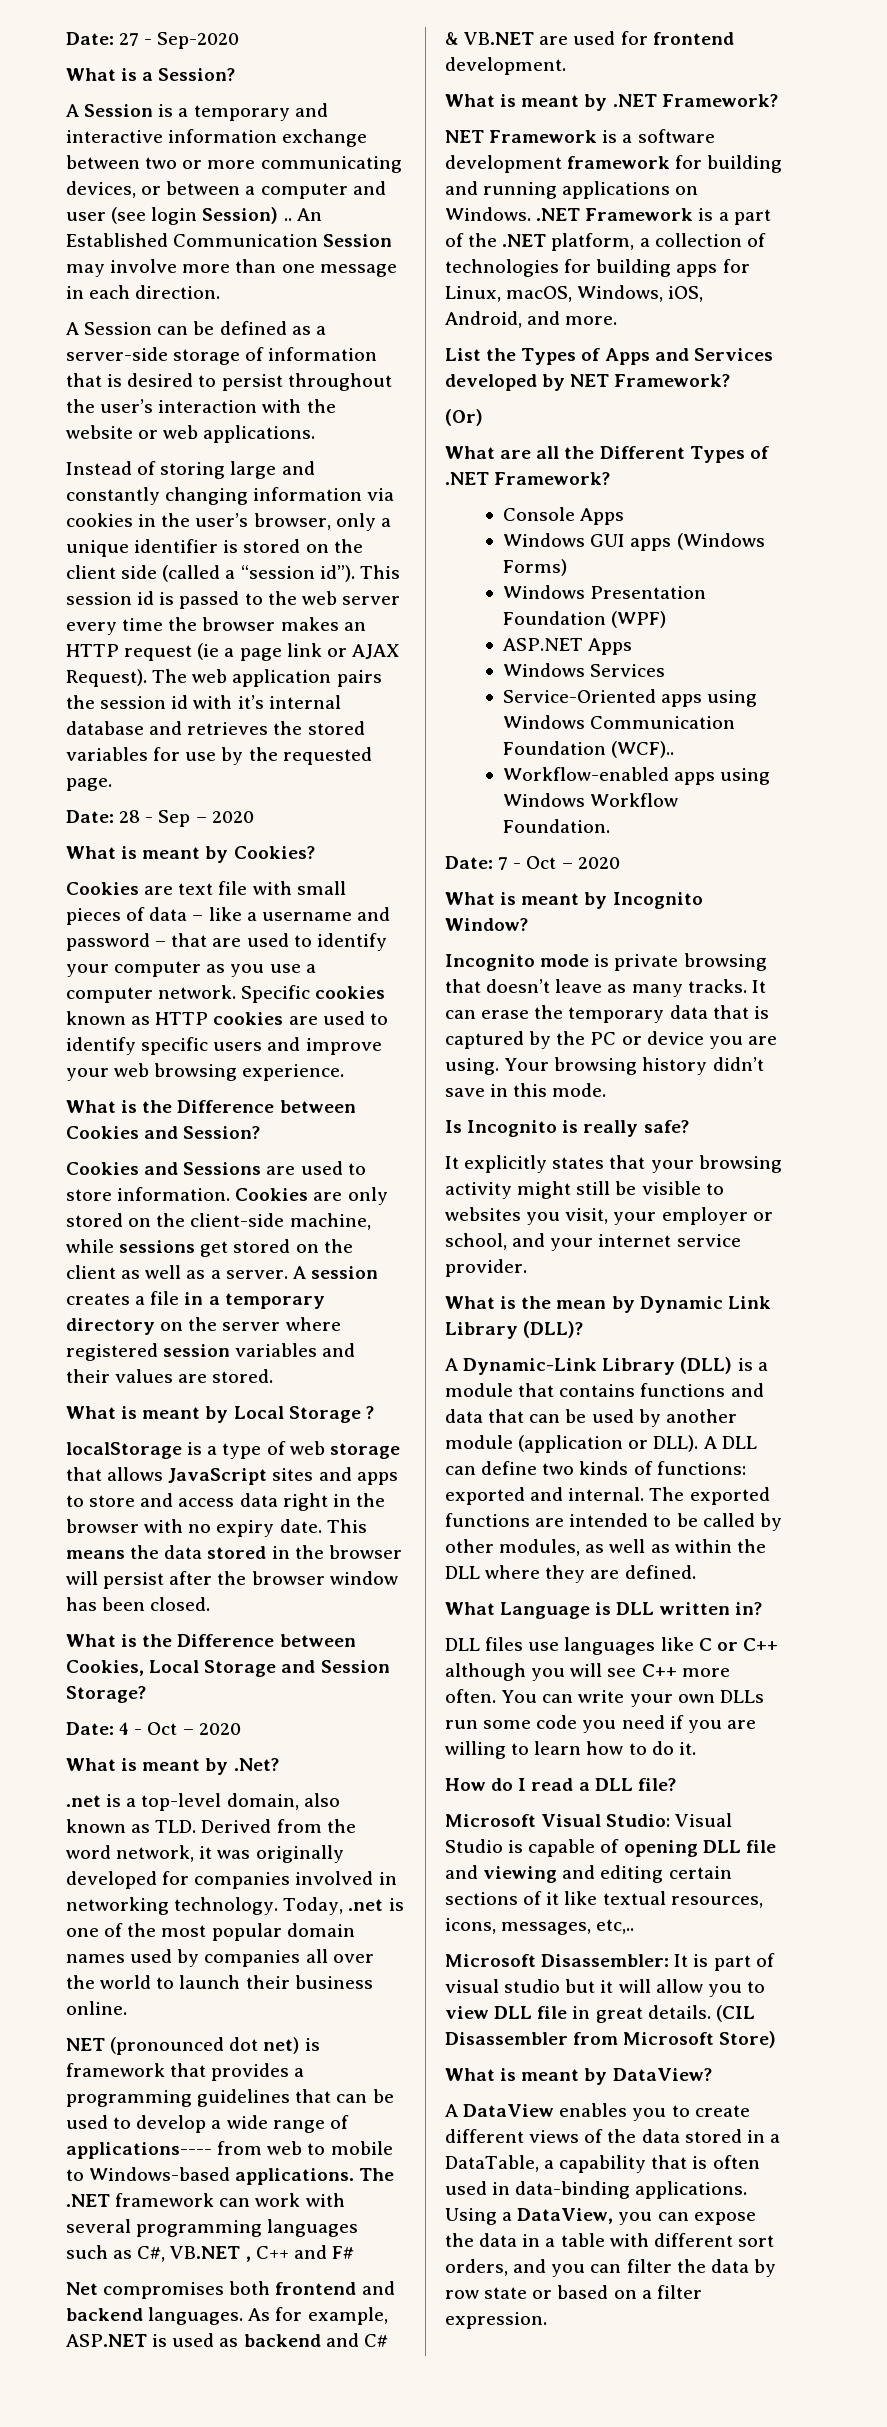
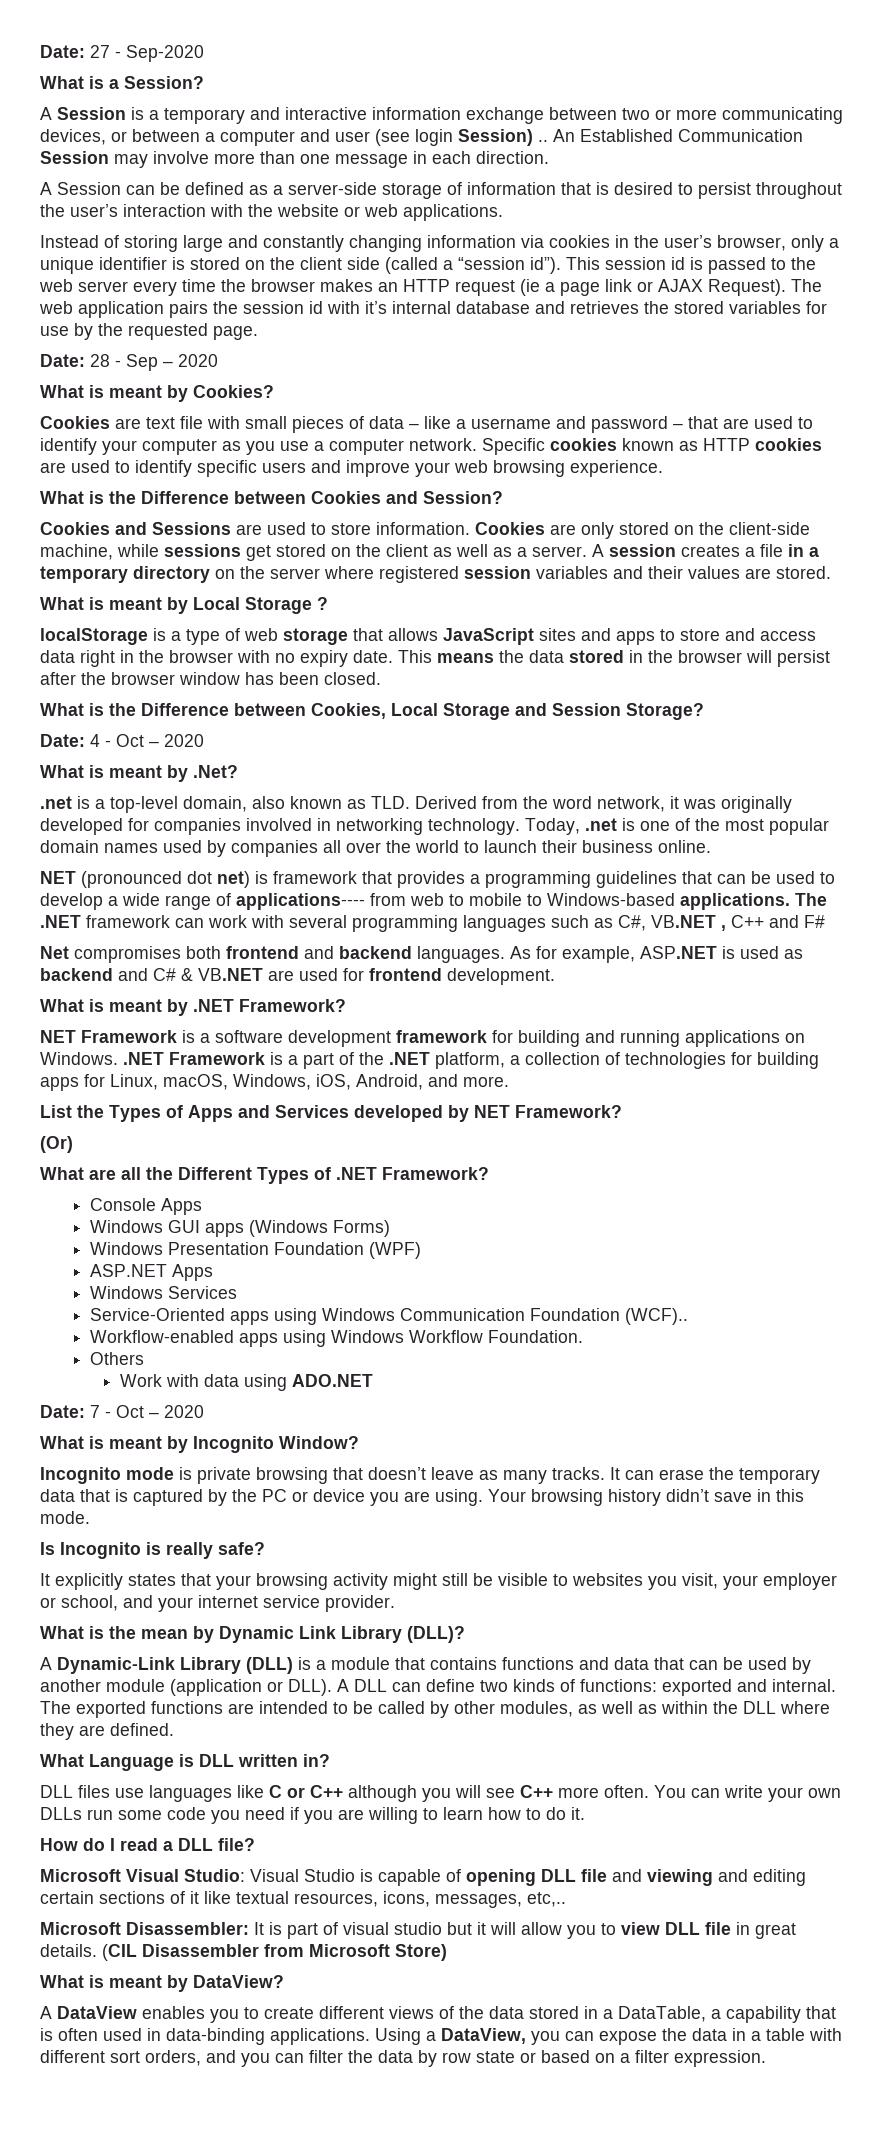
+ Others
+ Work with data using ADO.NET

